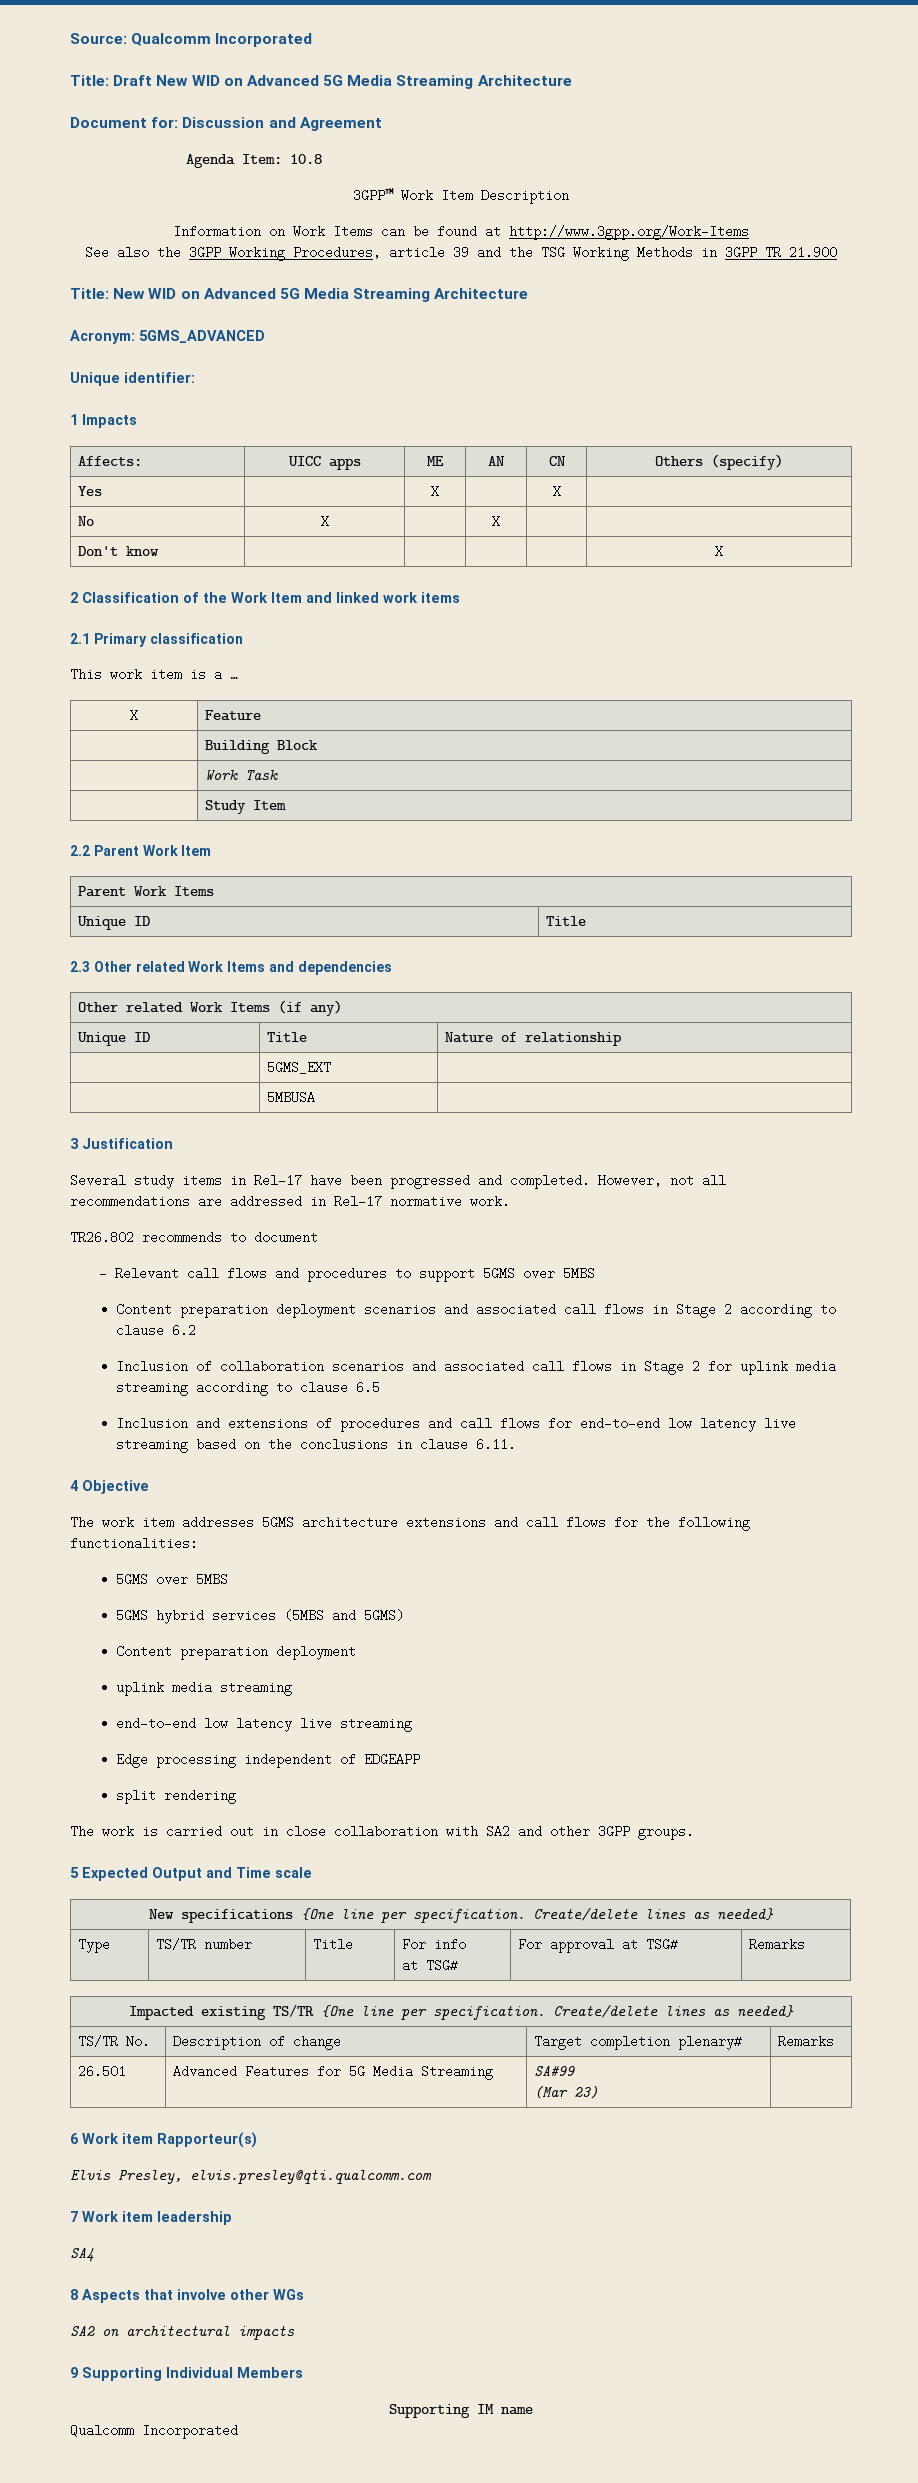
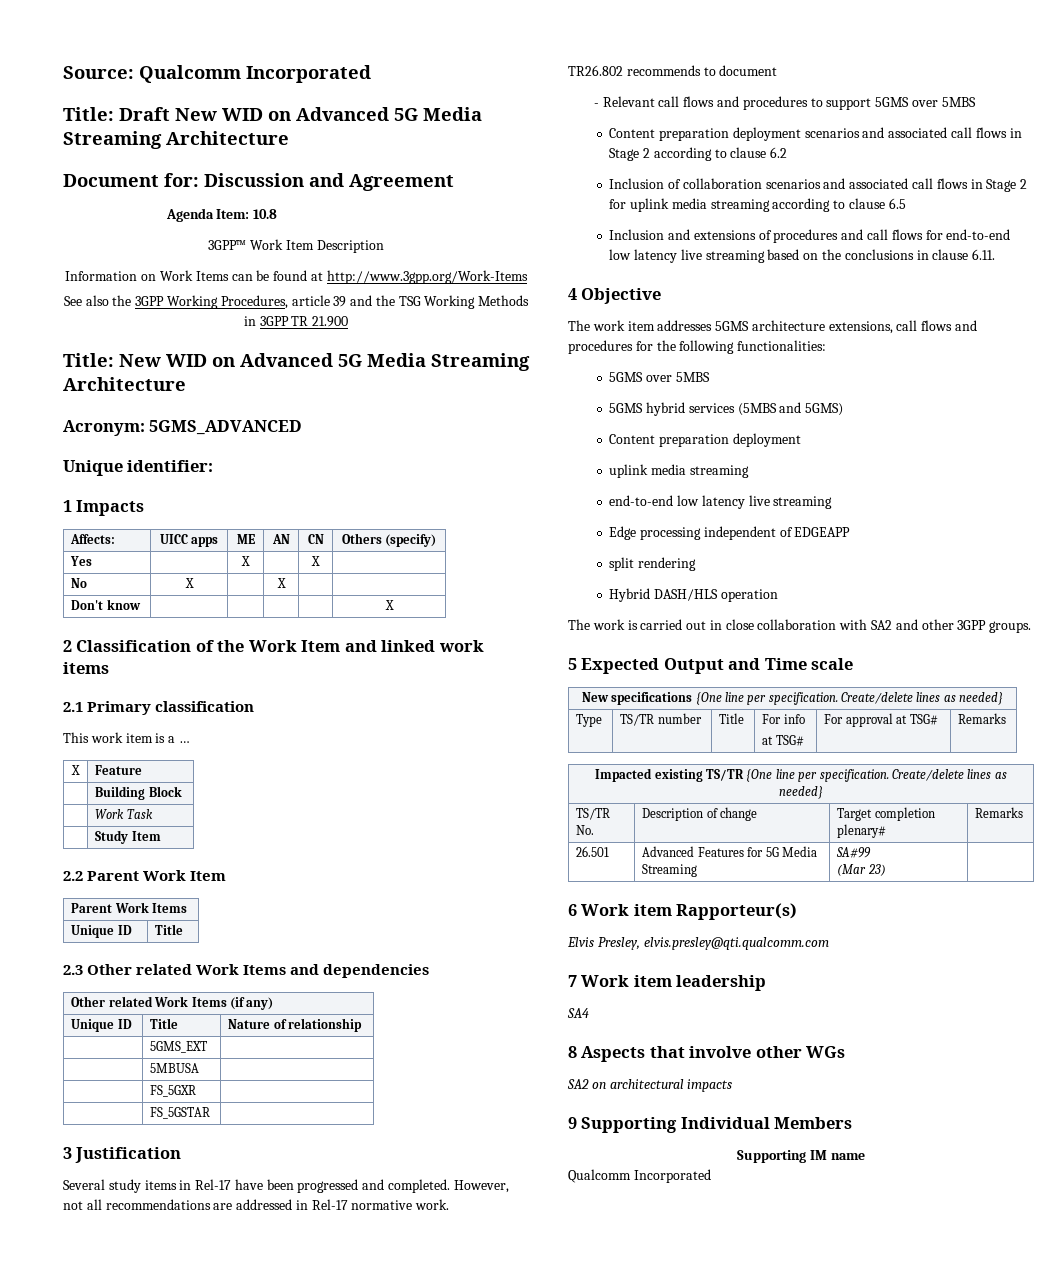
+ | FS_5GXR |
+ | FS_5GSTAR |
- The work item addresses 5GMS architecture extensions and call flows for the following functionalities:
+ The work item addresses 5GMS architecture extensions, call flows and procedures for the following functionalities:
+ Hybrid DASH/HLS operation

